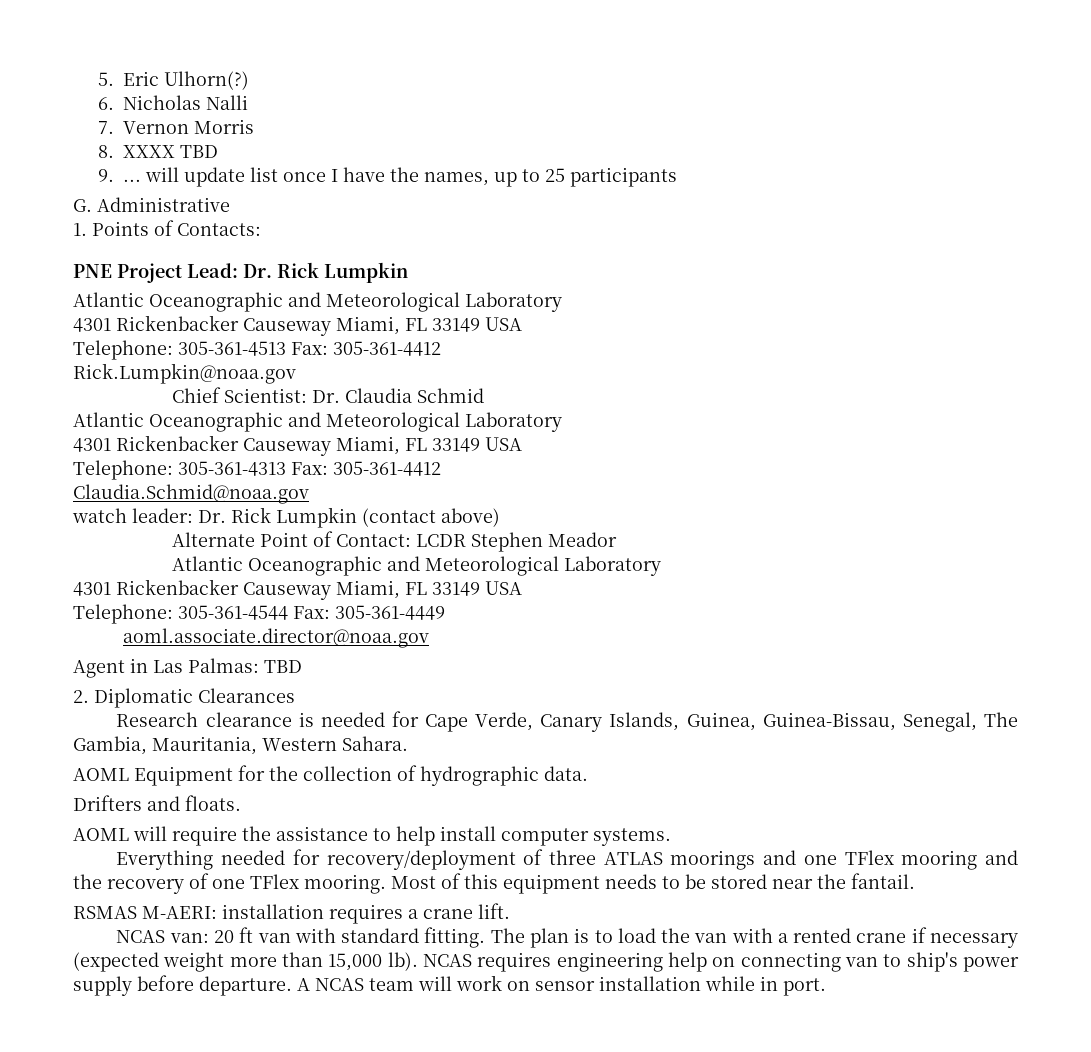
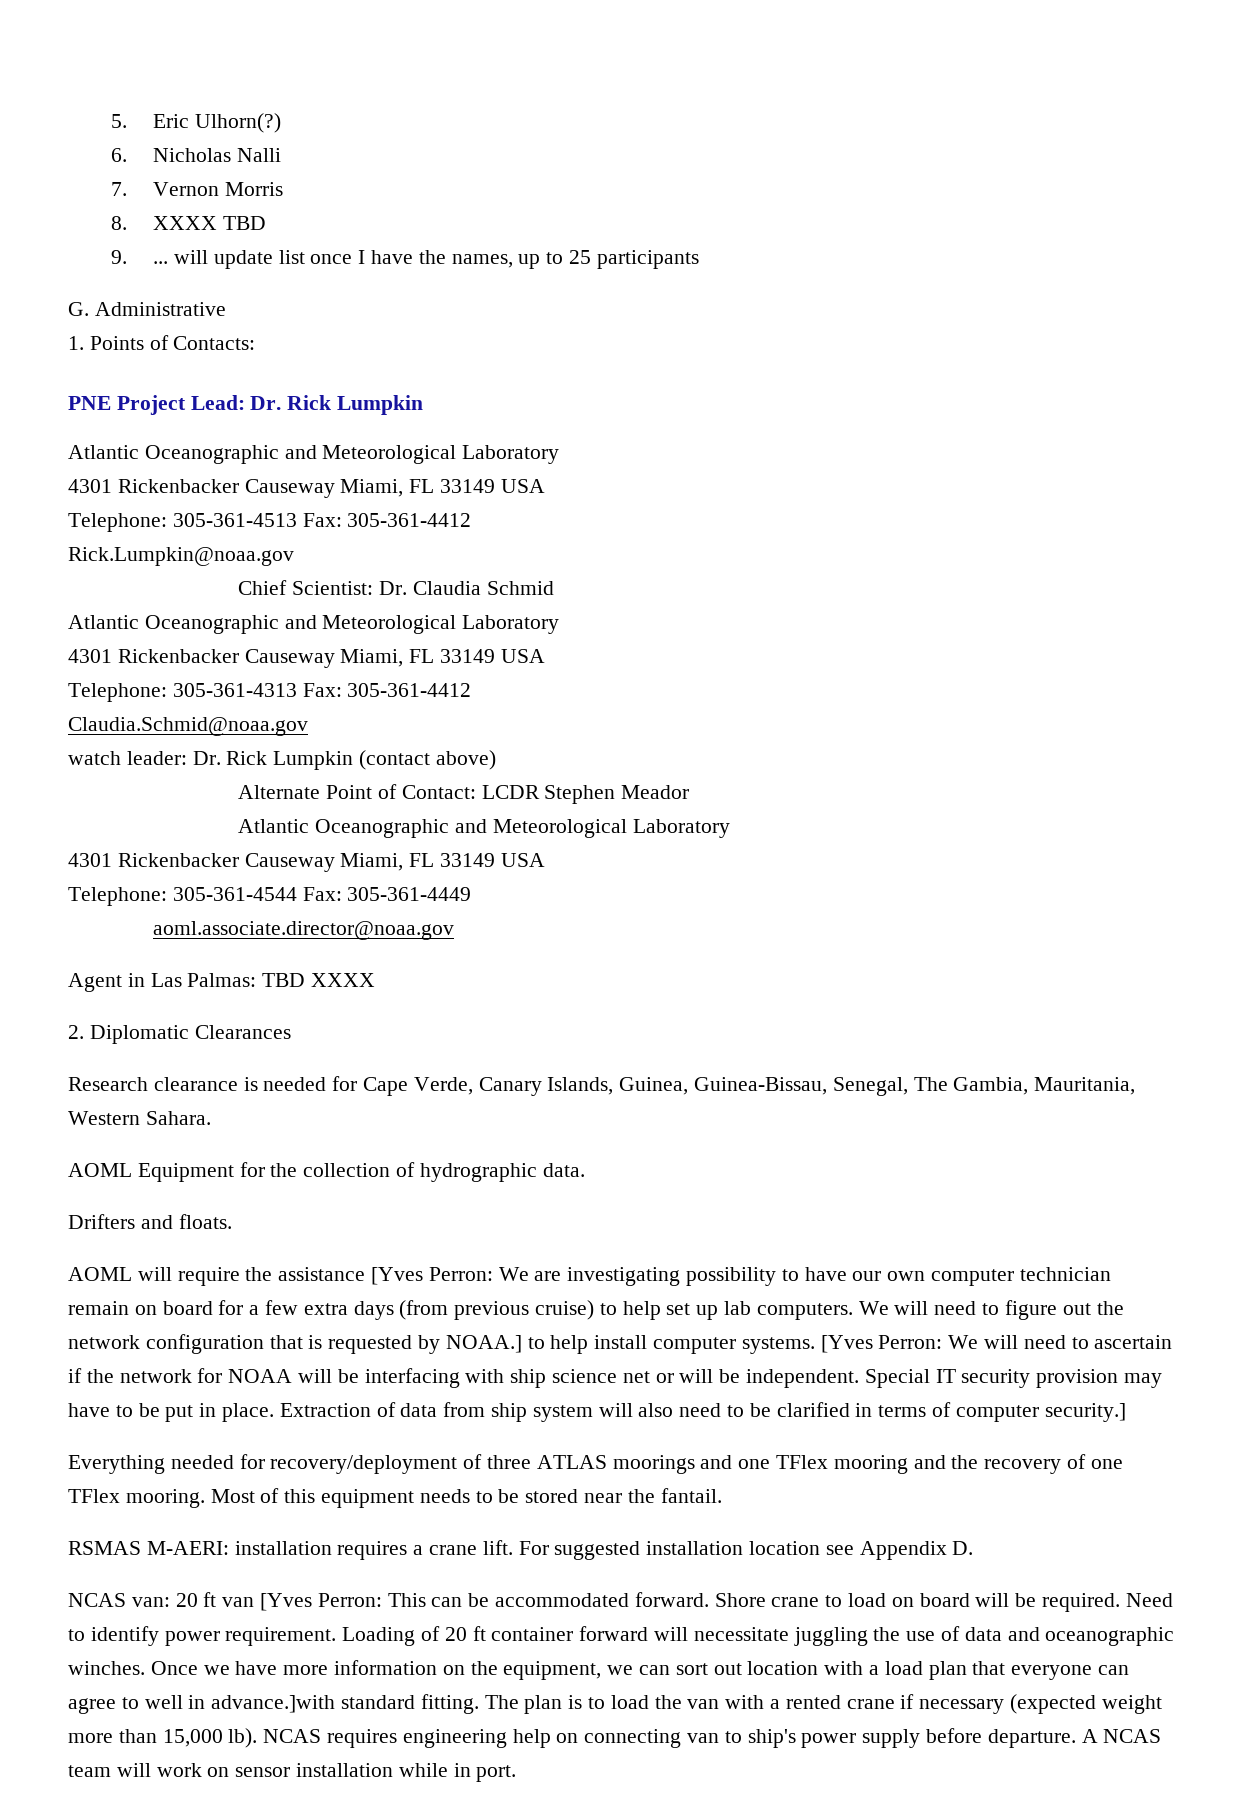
- Agent in Las Palmas: TBD
+ Agent in Las Palmas: TBD XXXX
- AOML will require the assistance to help install computer systems.
+ AOML will require the assistance [Yves Perron: We are investigating possibility to have our own computer technician remain on board for a few extra days (from previous cruise) to help set up lab computers. We will need to figure out the network configuration that is requested by NOAA.] to help install computer systems. [Yves Perron: We will need to ascertain if the network for NOAA will be interfacing with ship science net or will be independent. Special IT security provision may have to be put in place. Extraction of data from ship system will also need to be clarified in terms of computer security.]
+ For suggested installation location see Appendix D.
- NCAS van: 20 ft van with standard fitting.
+ NCAS van: 20 ft van [Yves Perron: This can be accommodated forward. Shore crane to load on board will be required. Need to identify power requirement. Loading of 20 ft container forward will necessitate juggling the use of data and oceanographic winches. Once we have more information on the equipment, we can sort out location with a load plan that everyone can agree to well in advance.]with standard fitting.

